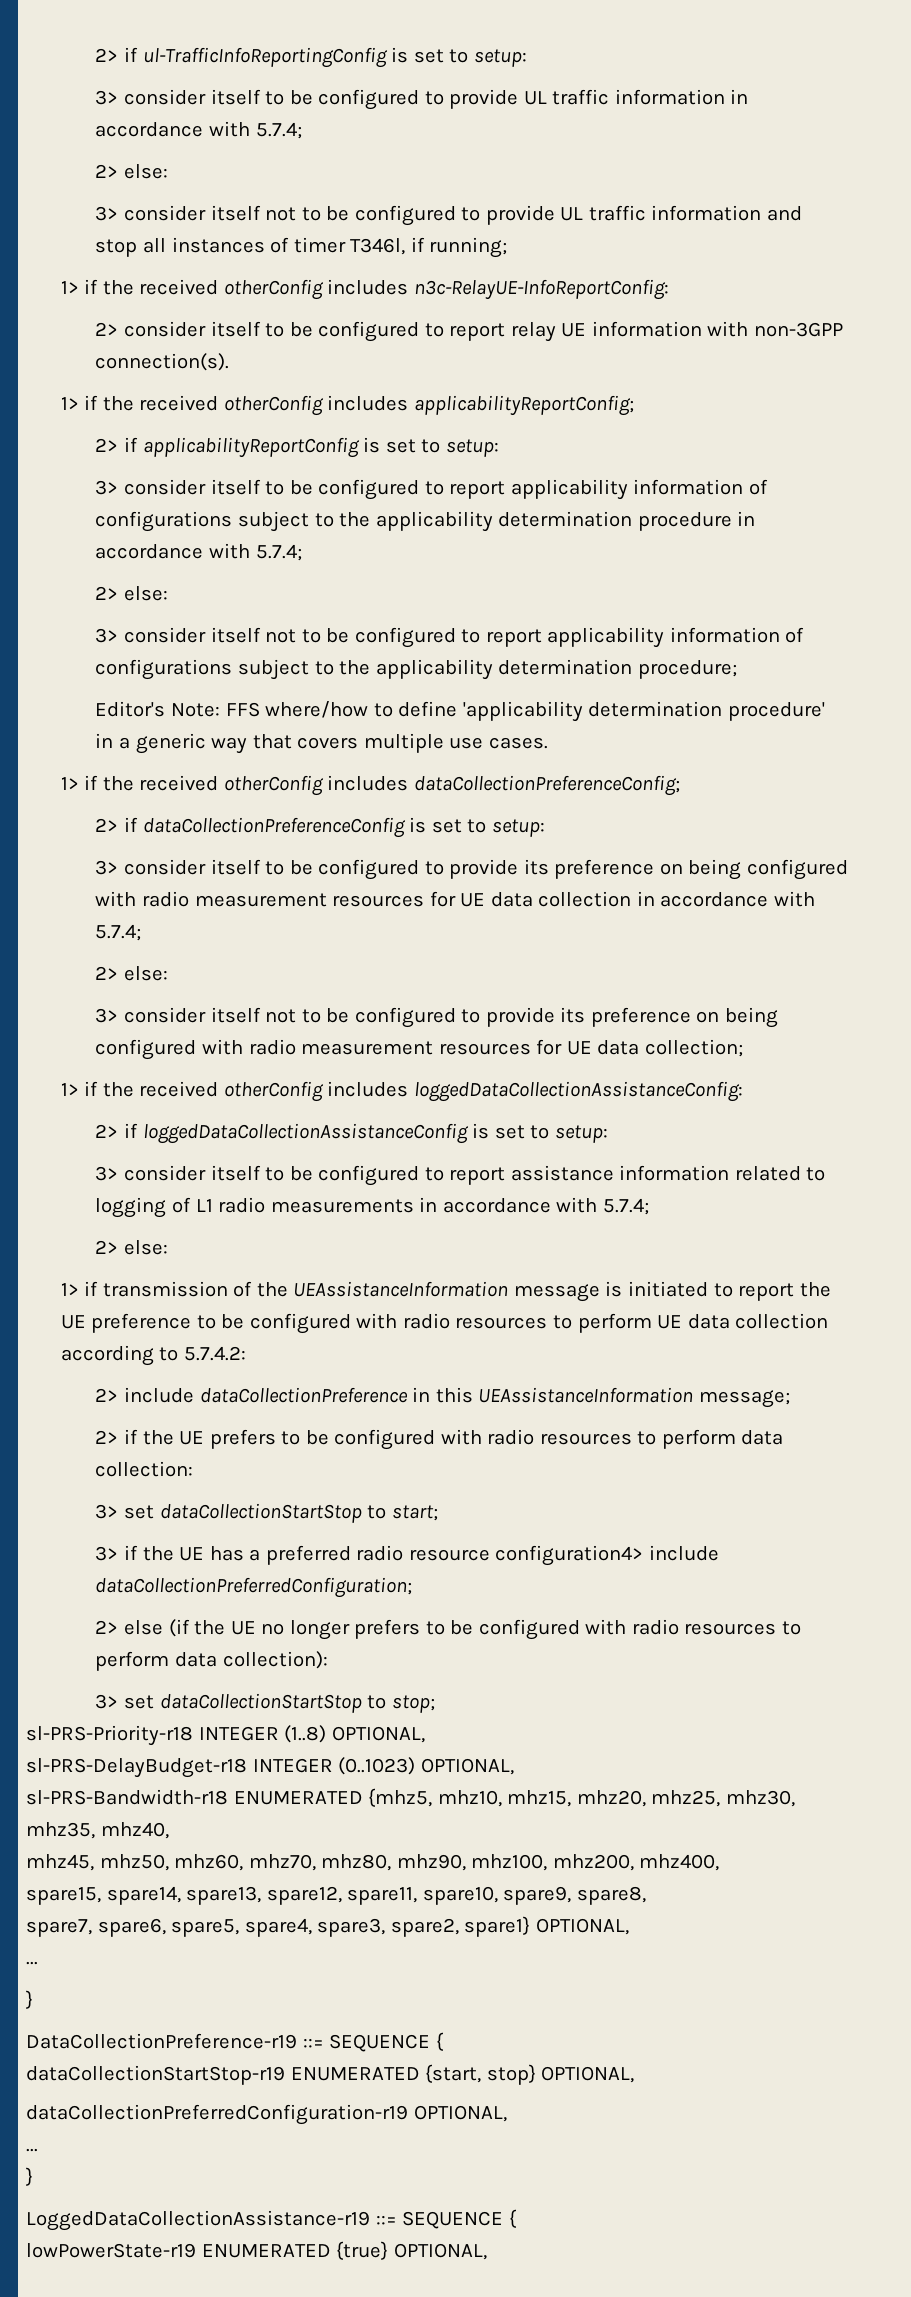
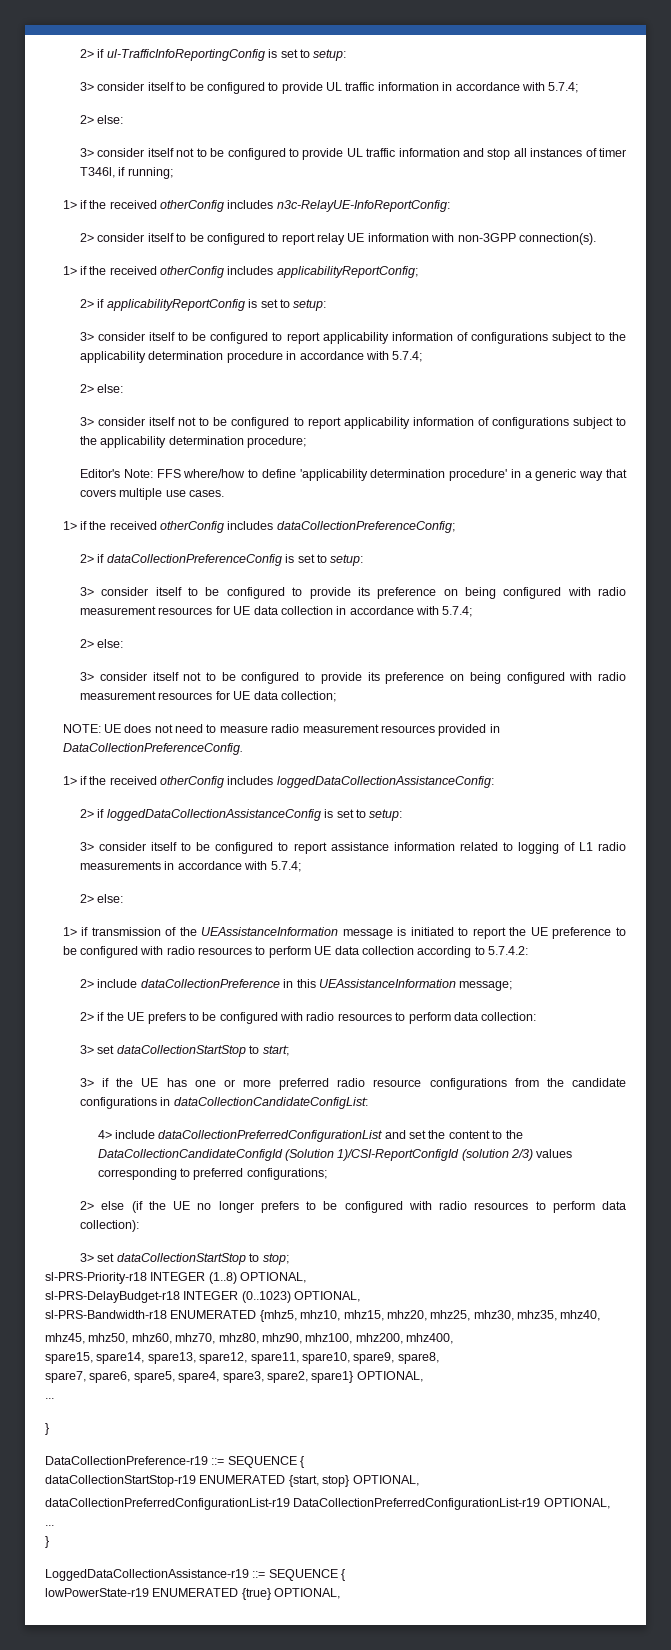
+ NOTE: UE does not need to measure radio measurement resources provided in DataCollectionPreferenceConfig.
- 3> if the UE has a preferred radio resource configuration4> include dataCollectionPreferredConfiguration;
+ 3> if the UE has one or more preferred radio resource configurations from the candidate configurations in dataCollectionCandidateConfigList:
+ 4> include dataCollectionPreferredConfigurationList and set the content to the DataCollectionCandidateConfigId (Solution 1)/CSI-ReportConfigId (solution 2/3) values corresponding to preferred configurations;
- dataCollectionPreferredConfiguration-r19 OPTIONAL,
+ dataCollectionPreferredConfigurationList-r19 DataCollectionPreferredConfigurationList-r19 OPTIONAL,

